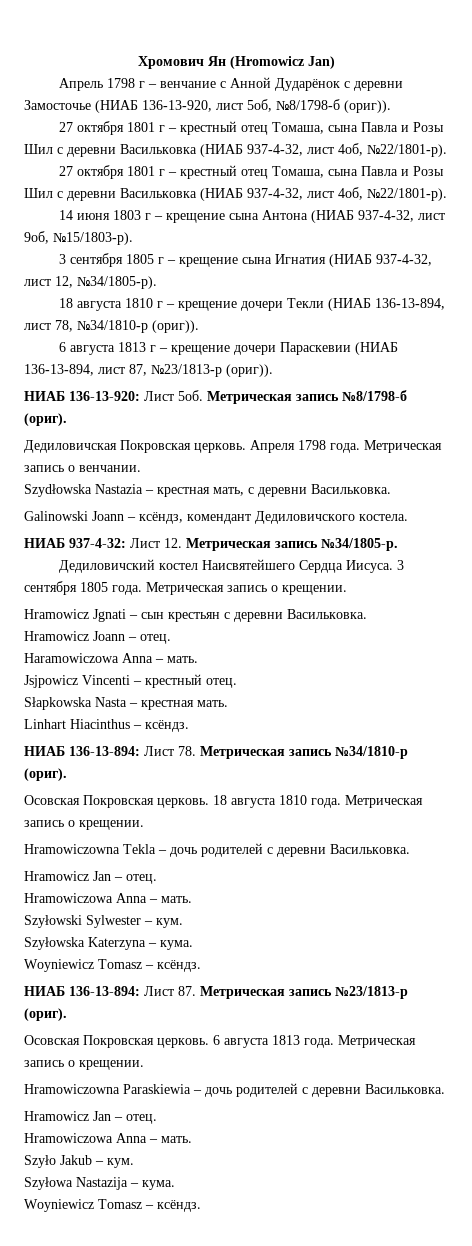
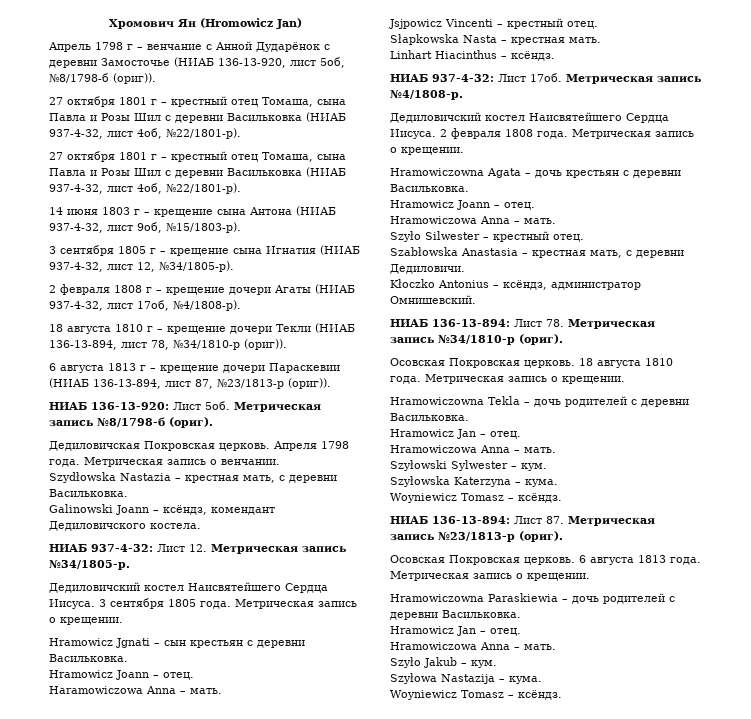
+ 2 февраля 1808 г – крещение дочери Агаты (НИАБ 937-4-32, лист 17об, №4/1808-р).
+ НИАБ 937-4-32: Лист 17об. Метрическая запись №4/1808-р.
+ Дедиловичский костел Наисвятейшего Сердца Иисуса. 2 февраля 1808 года. Метрическая запись о крещении.
+ Hramowiczowna Agata – дочь крестьян с деревни Васильковка.
+ Hramowicz Joann – отец.
+ Hramowiczowa Anna – мать.
+ Szyło Silwester – крестный отец.
+ Szabłowska Anastasia – крестная мать, с деревни Дедиловичи.
+ Kłoczko Antonius – ксёндз, администратор Омнишевский.

